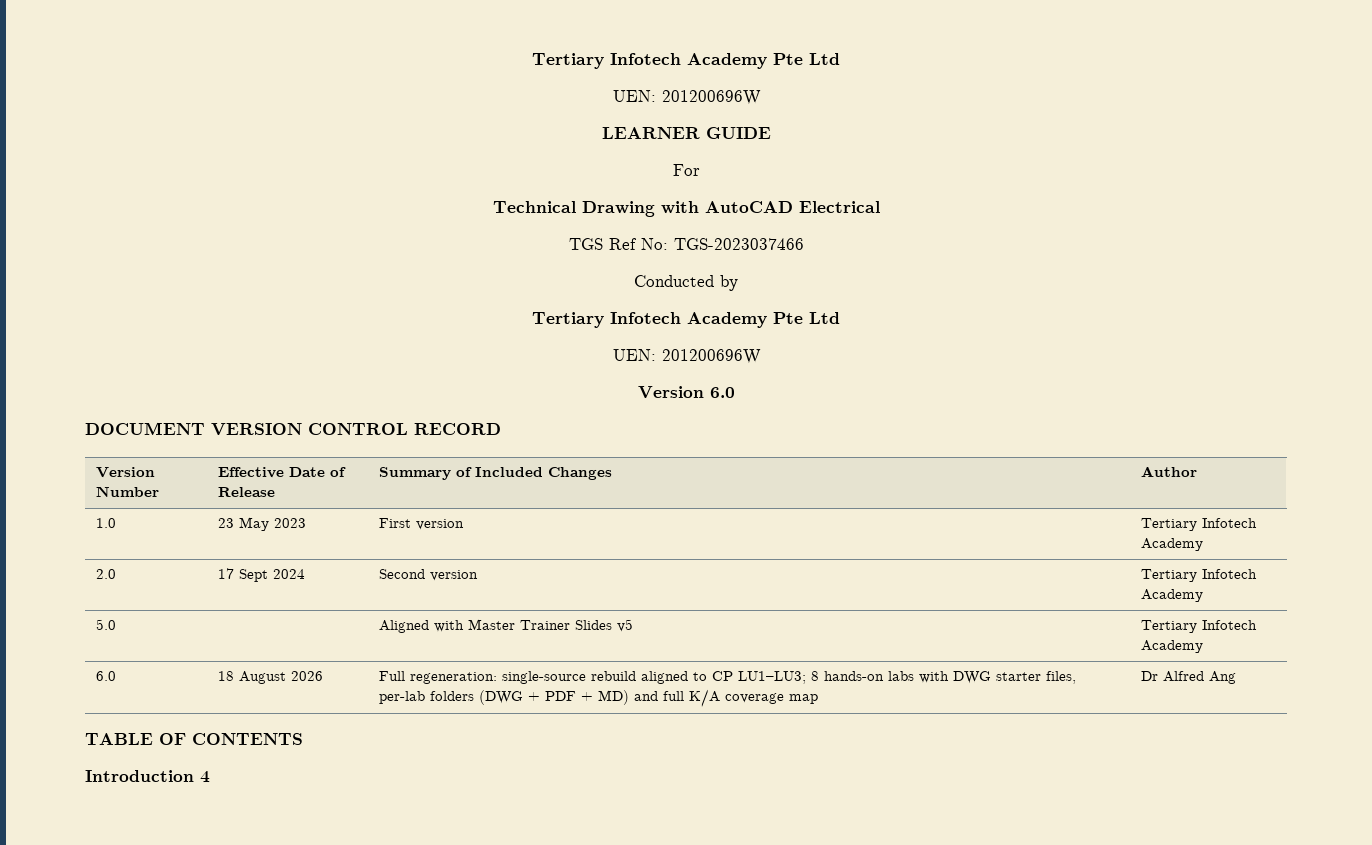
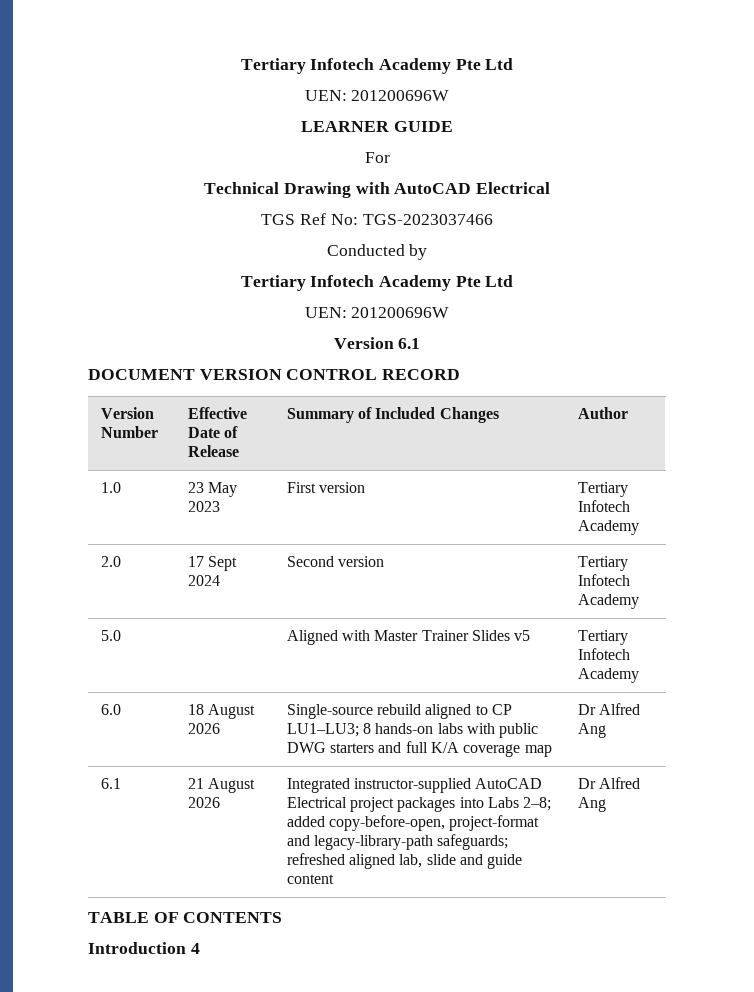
- Version 6.0
+ Version 6.1
- 6.0 | 18 August 2026 | Full regeneration: single-source rebuild aligned to CP LU1–LU3; 8 hands-on labs with DWG starter files, per-lab folders (DWG + PDF + MD) and full K/A coverage map | Dr Alfred Ang
+ 6.0 | 18 August 2026 | Single-source rebuild aligned to CP LU1–LU3; 8 hands-on labs with public DWG starters and full K/A coverage map | Dr Alfred Ang
+ 6.1 | 21 August 2026 | Integrated instructor-supplied AutoCAD Electrical project packages into Labs 2–8; added copy-before-open, project-format and legacy-library-path safeguards; refreshed aligned lab, slide and guide content | Dr Alfred Ang

